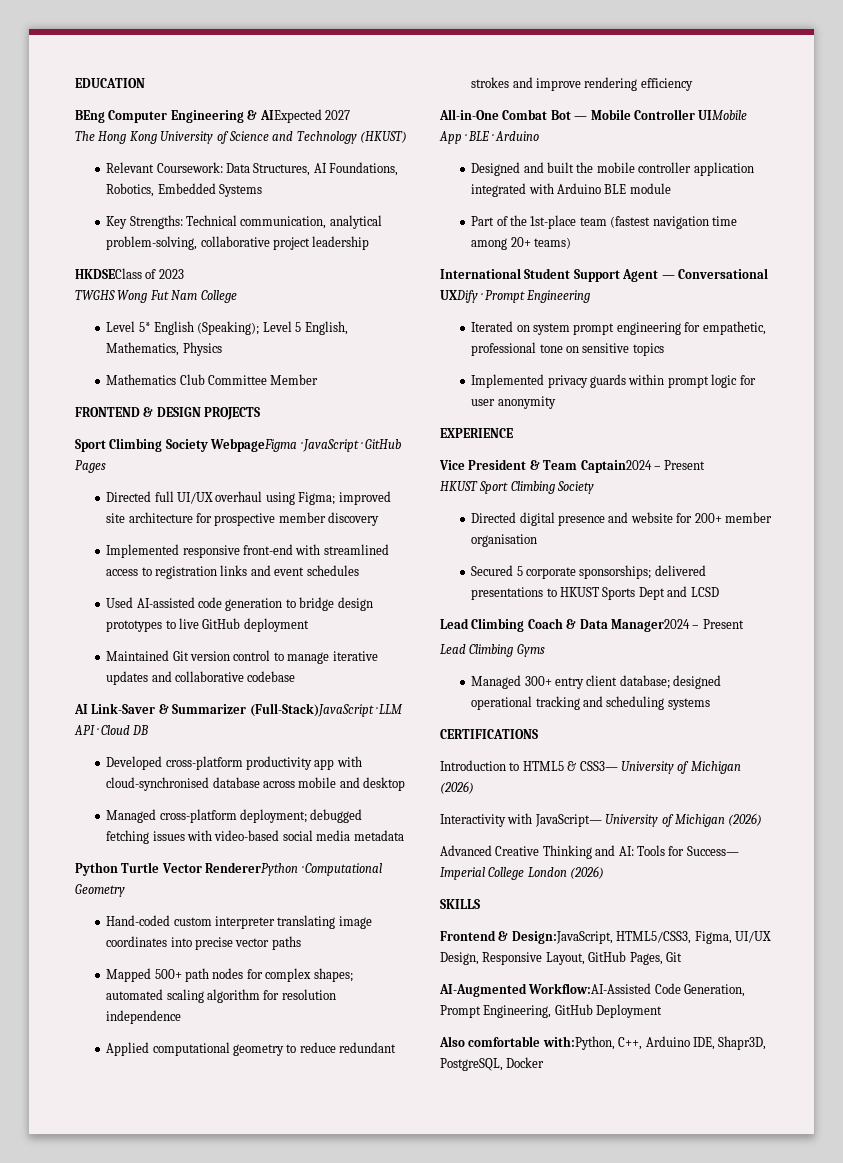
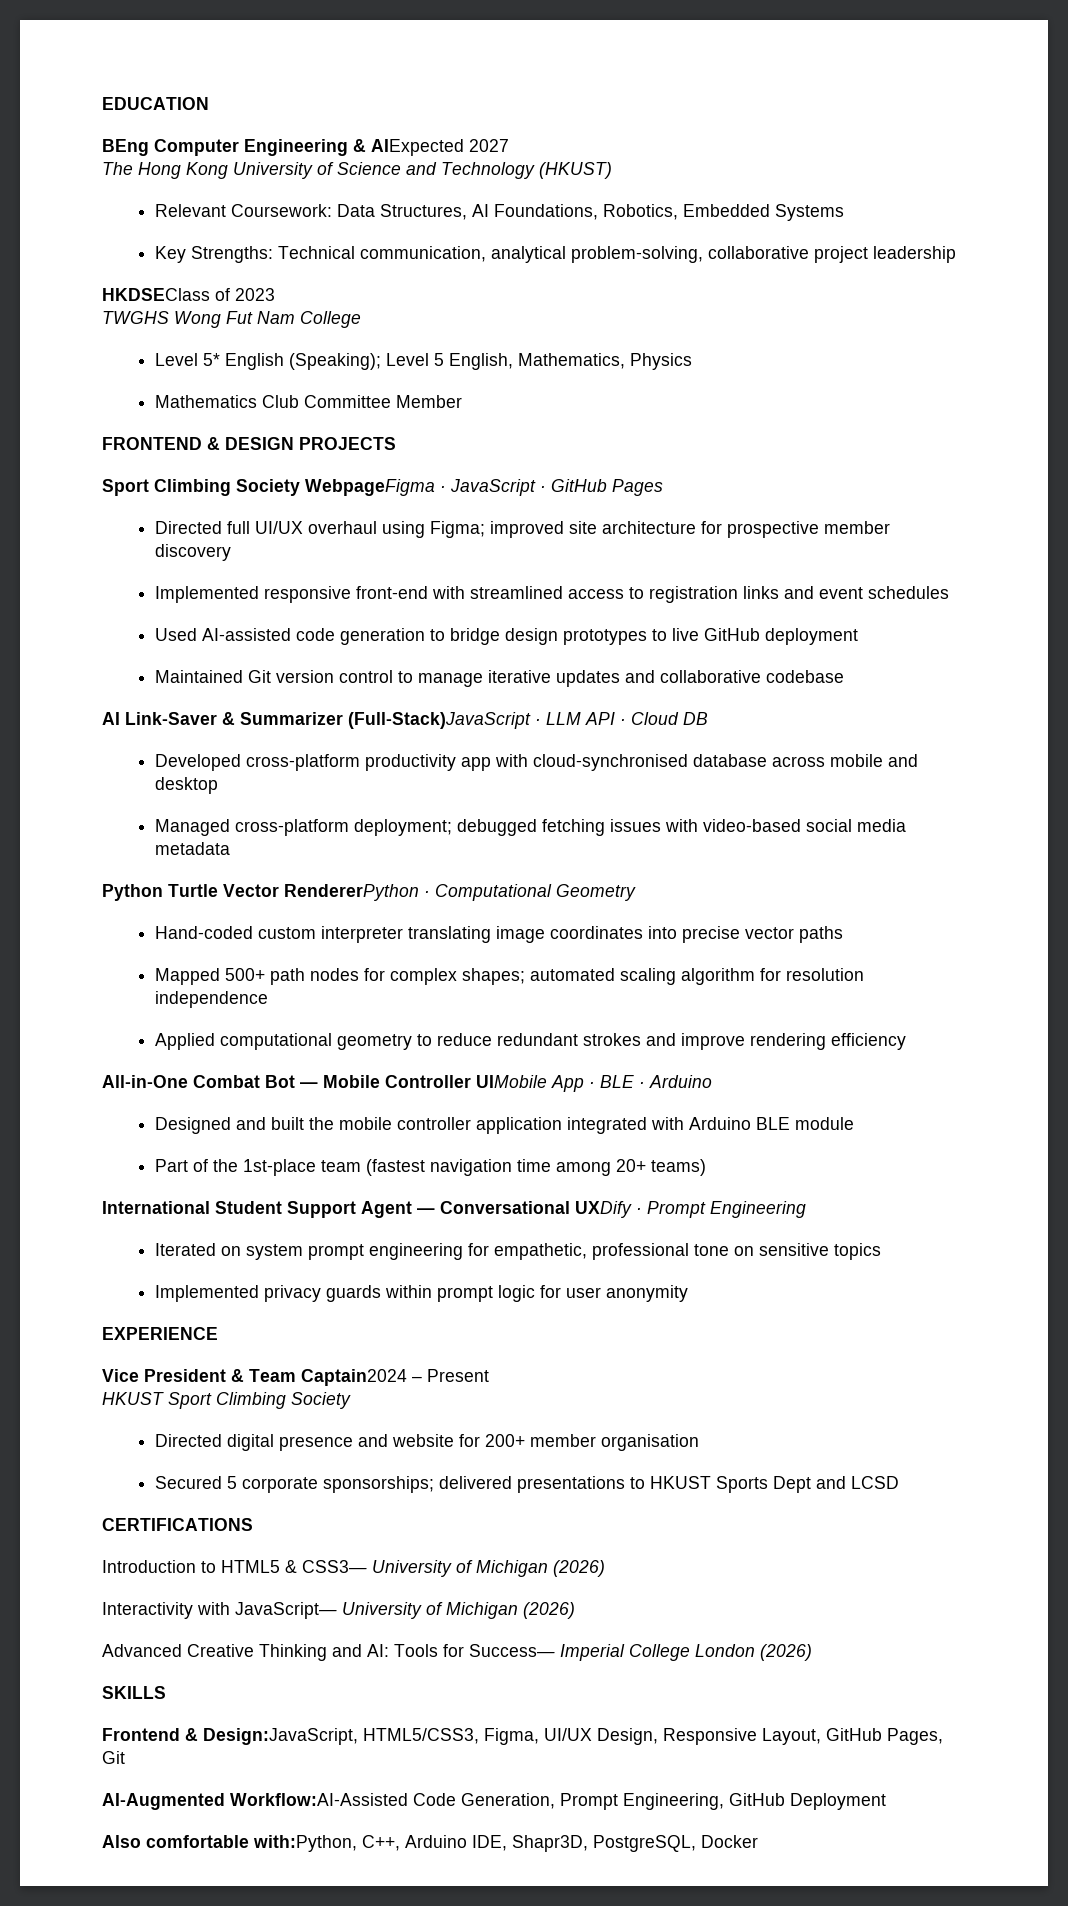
- Lead Climbing Coach & Data Manager2024 – Present
- Lead Climbing Gyms
- Managed 300+ entry client database; designed operational tracking and scheduling systems

